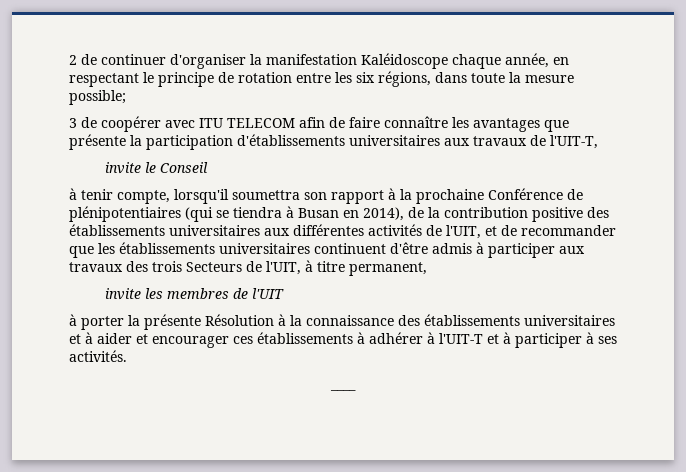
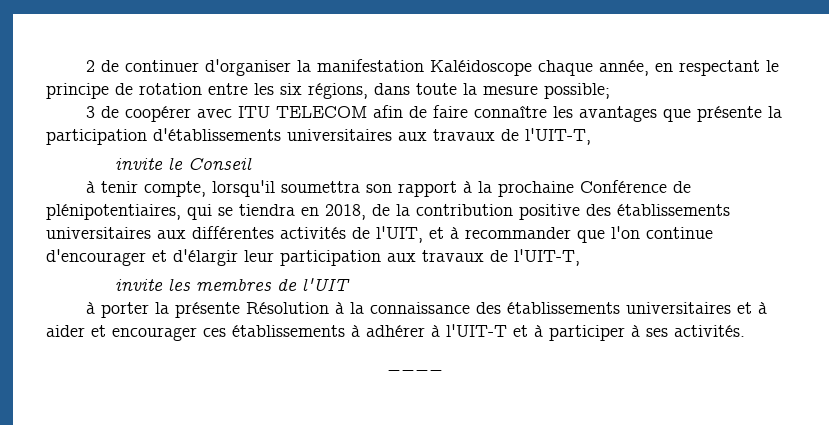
- à tenir compte, lorsqu'il soumettra son rapport à la prochaine Conférence de plénipotentiaires (qui se tiendra à Busan en 2014), de la contribution positive des établissements universitaires aux différentes activités de l'UIT, et de recommander que les établissements universitaires continuent d'être admis à participer aux travaux des trois Secteurs de l'UIT, à titre permanent,
+ à tenir compte, lorsqu'il soumettra son rapport à la prochaine Conférence de plénipotentiaires, qui se tiendra en 2018, de la contribution positive des établissements universitaires aux différentes activités de l'UIT, et à recommander que l'on continue d'encourager et d'élargir leur participation aux travaux de l'UIT-T,

